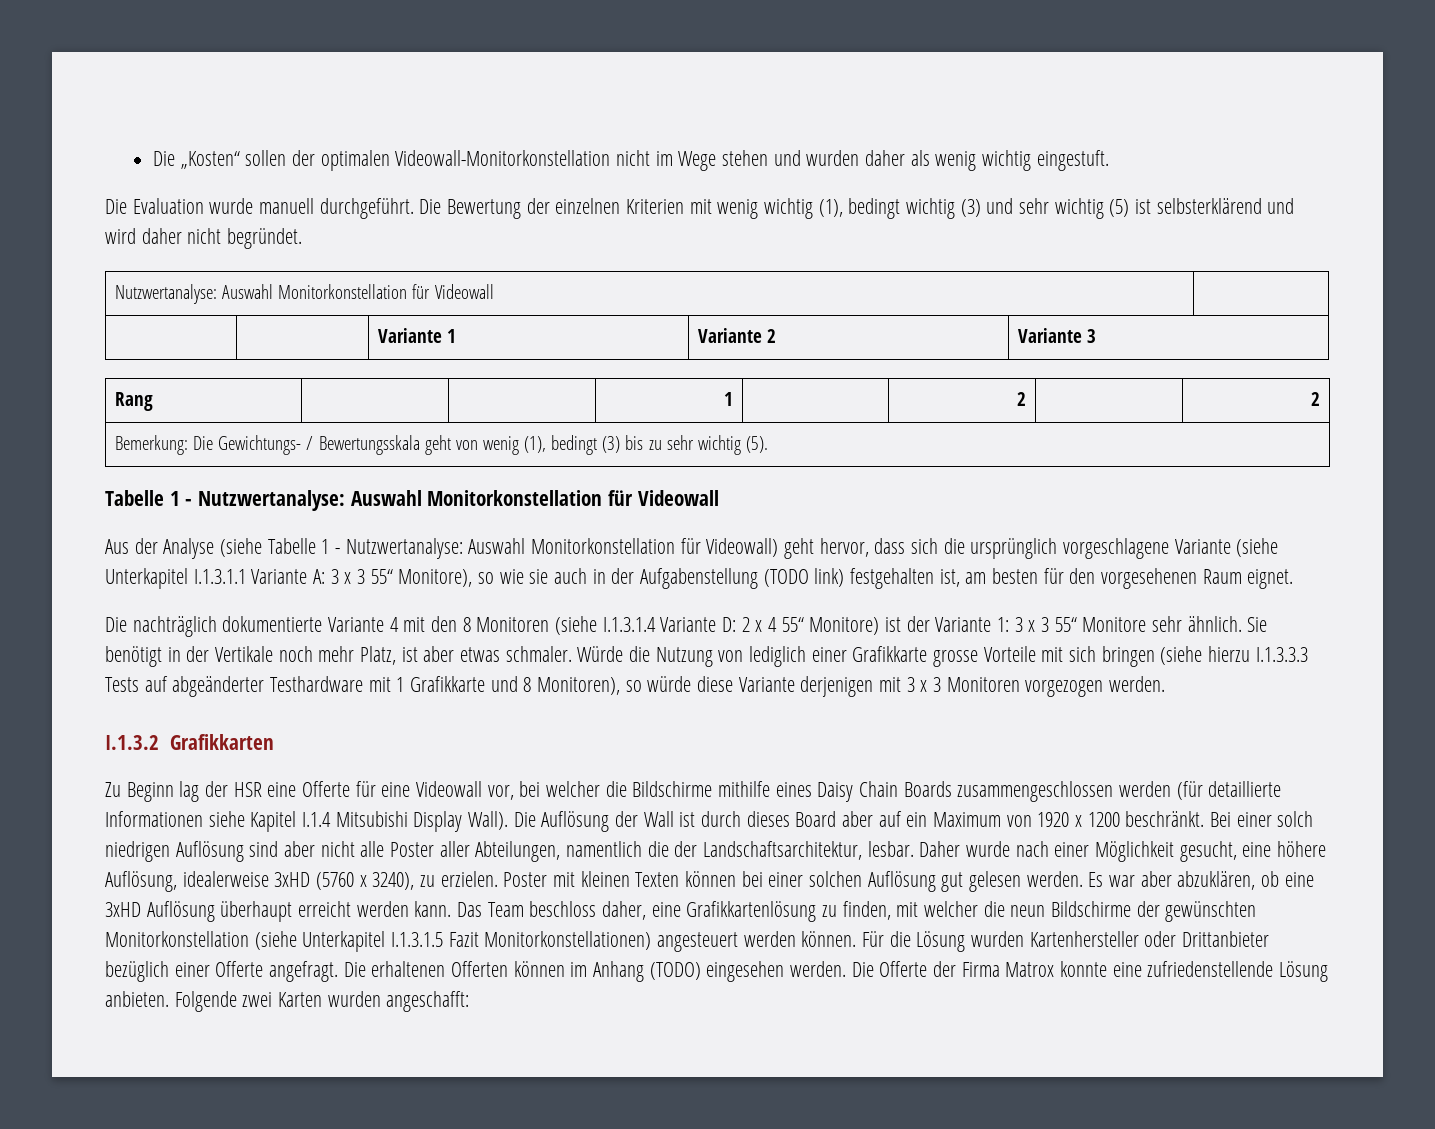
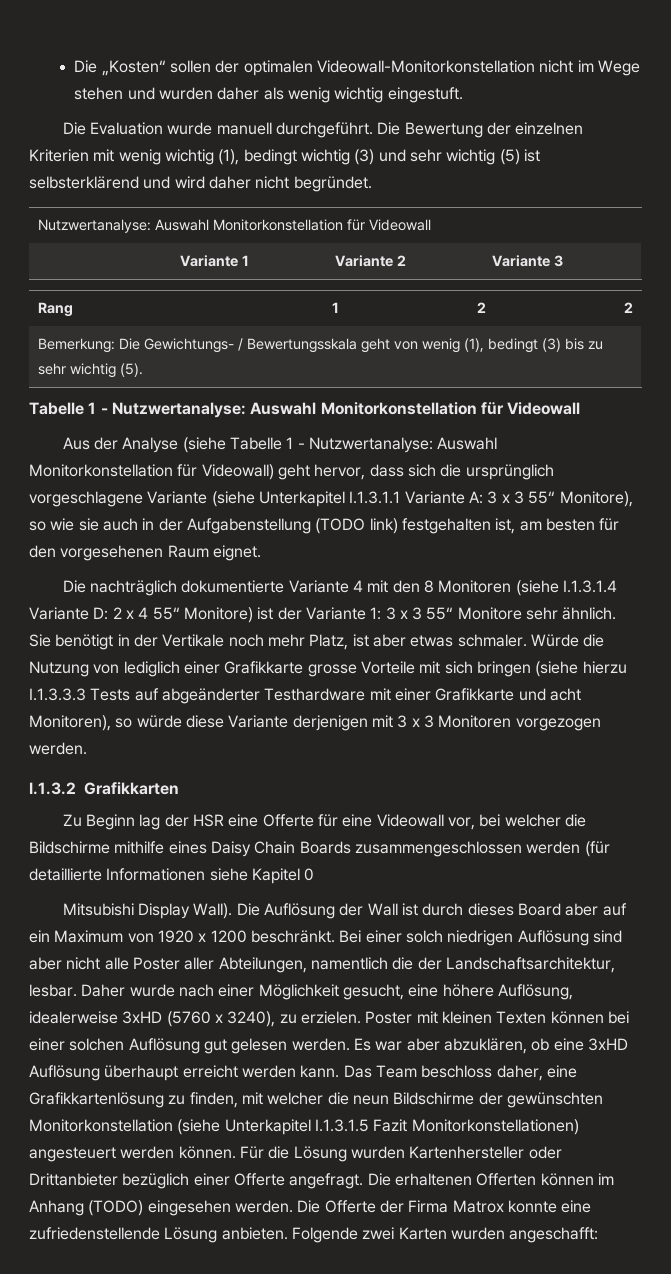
- Würde die Nutzung von lediglich einer Grafikkarte grosse Vorteile mit sich bringen (siehe hierzu I.1.3.3.3 Tests auf abgeänderter Testhardware mit 1 Grafikkarte und 8 Monitoren), so würde diese Variante derjenigen mit 3 x 3 Monitoren vorgezogen werden.
+ Würde die Nutzung von lediglich einer Grafikkarte grosse Vorteile mit sich bringen (siehe hierzu I.1.3.3.3 Tests auf abgeänderter Testhardware mit einer Grafikkarte und acht Monitoren), so würde diese Variante derjenigen mit 3 x 3 Monitoren vorgezogen werden.
- Zu Beginn lag der HSR eine Offerte für eine Videowall vor, bei welcher die Bildschirme mithilfe eines Daisy Chain Boards zusammengeschlossen werden (für detaillierte Informationen siehe Kapitel I.1.4 Mitsubishi Display Wall).
+ Zu Beginn lag der HSR eine Offerte für eine Videowall vor, bei welcher die Bildschirme mithilfe eines Daisy Chain Boards zusammengeschlossen werden (für detaillierte Informationen siehe Kapitel 0
+ Mitsubishi Display Wall).

